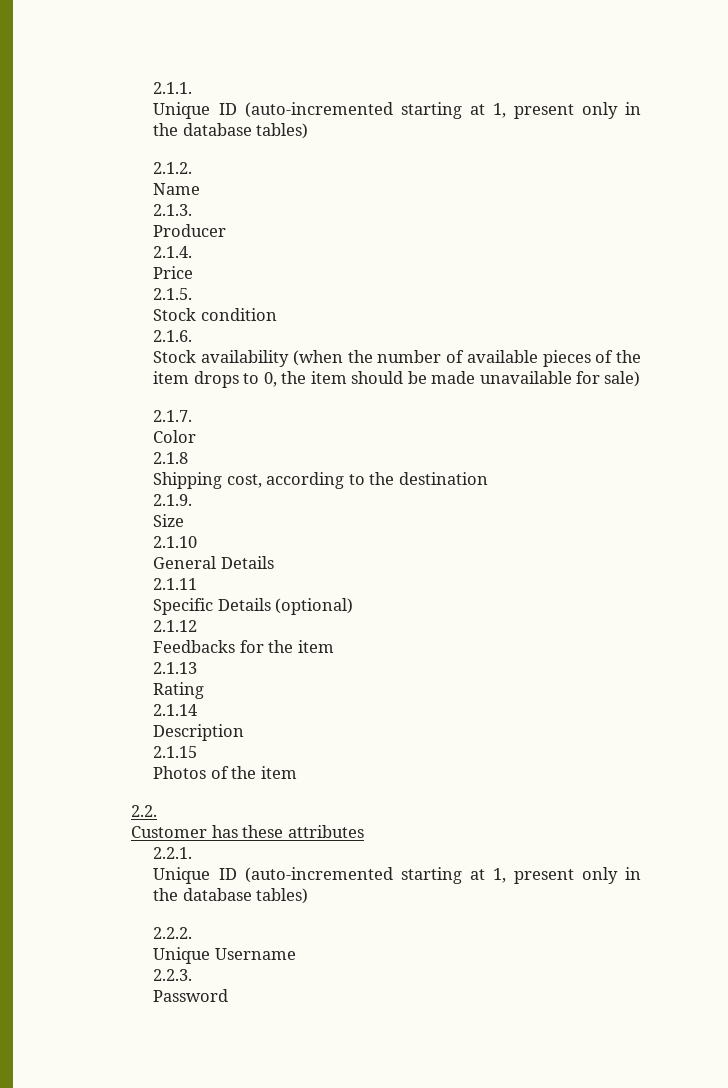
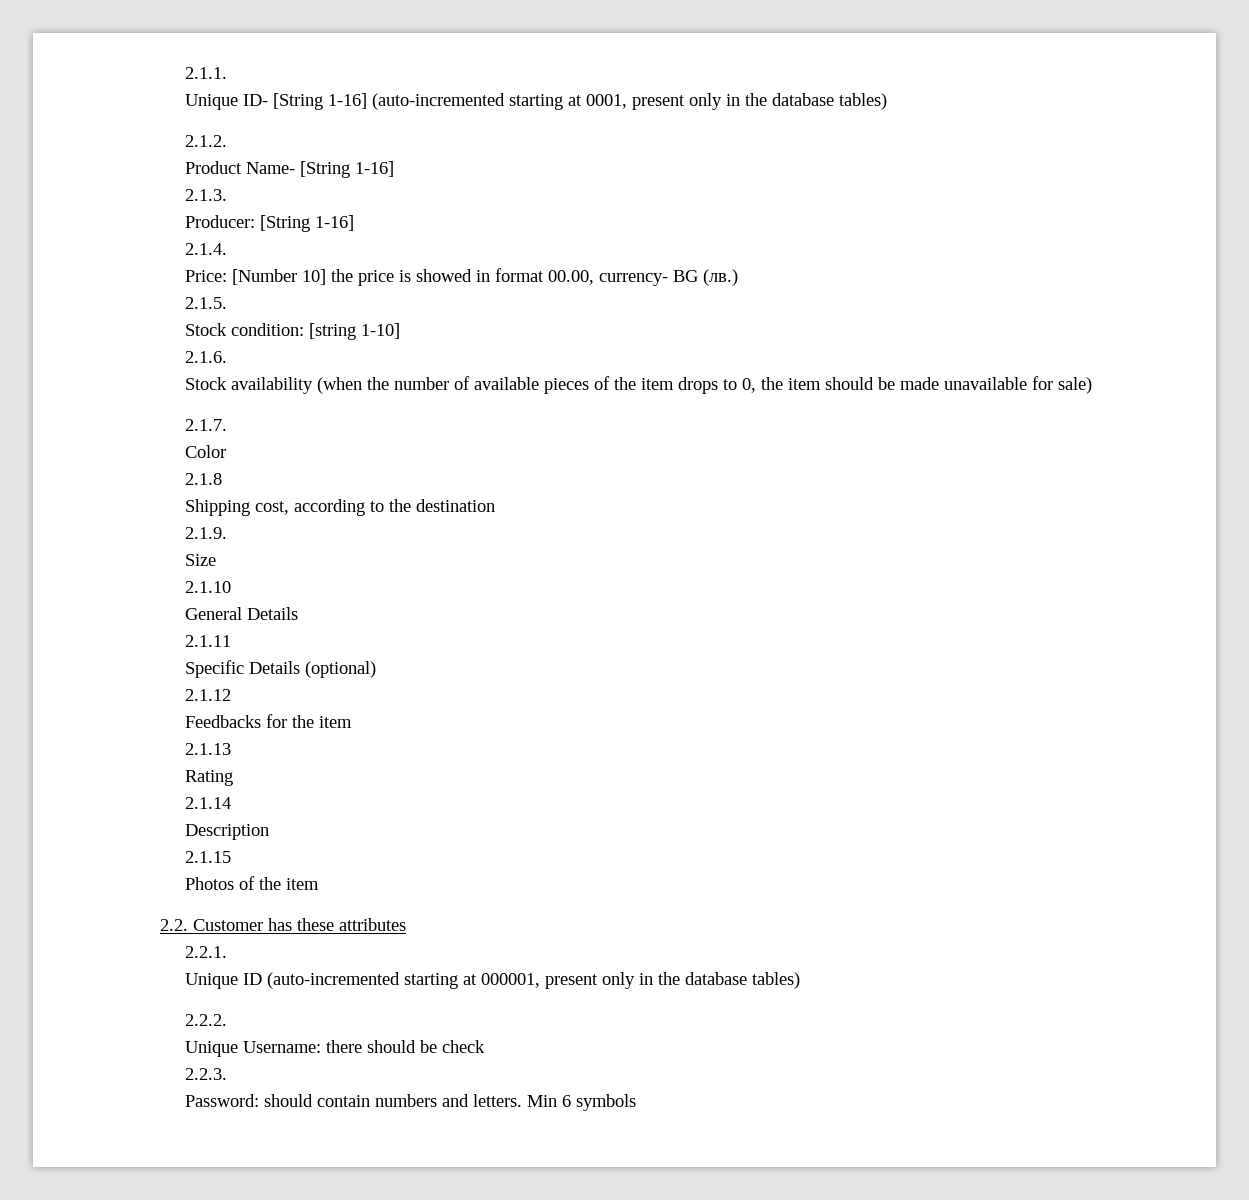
  2.1.1.
- Unique ID (auto-incremented starting at 1, present only in the database tables)
+ Unique ID- [String 1-16] (auto-incremented starting at 0001, present only in the database tables)
- Name
+ Product Name- [String 1-16]
  2.1.3.
- Producer
+ Producer: [String 1-16]
  2.1.4.
- Price
+ Price: [Number 10] the price is showed in format 00.00, currency- BG (лв.)
- Stock condition
+ Stock condition: [string 1-10]
- 2.2.
- Customer has these attributes
+ 2.2. Customer has these attributes
  2.2.1.
- Unique ID (auto-incremented starting at 1, present only in the database tables)
+ Unique ID (auto-incremented starting at 000001, present only in the database tables)
- Unique Username
+ Unique Username: there should be check
  2.2.3.
- Password
+ Password: should contain numbers and letters. Min 6 symbols

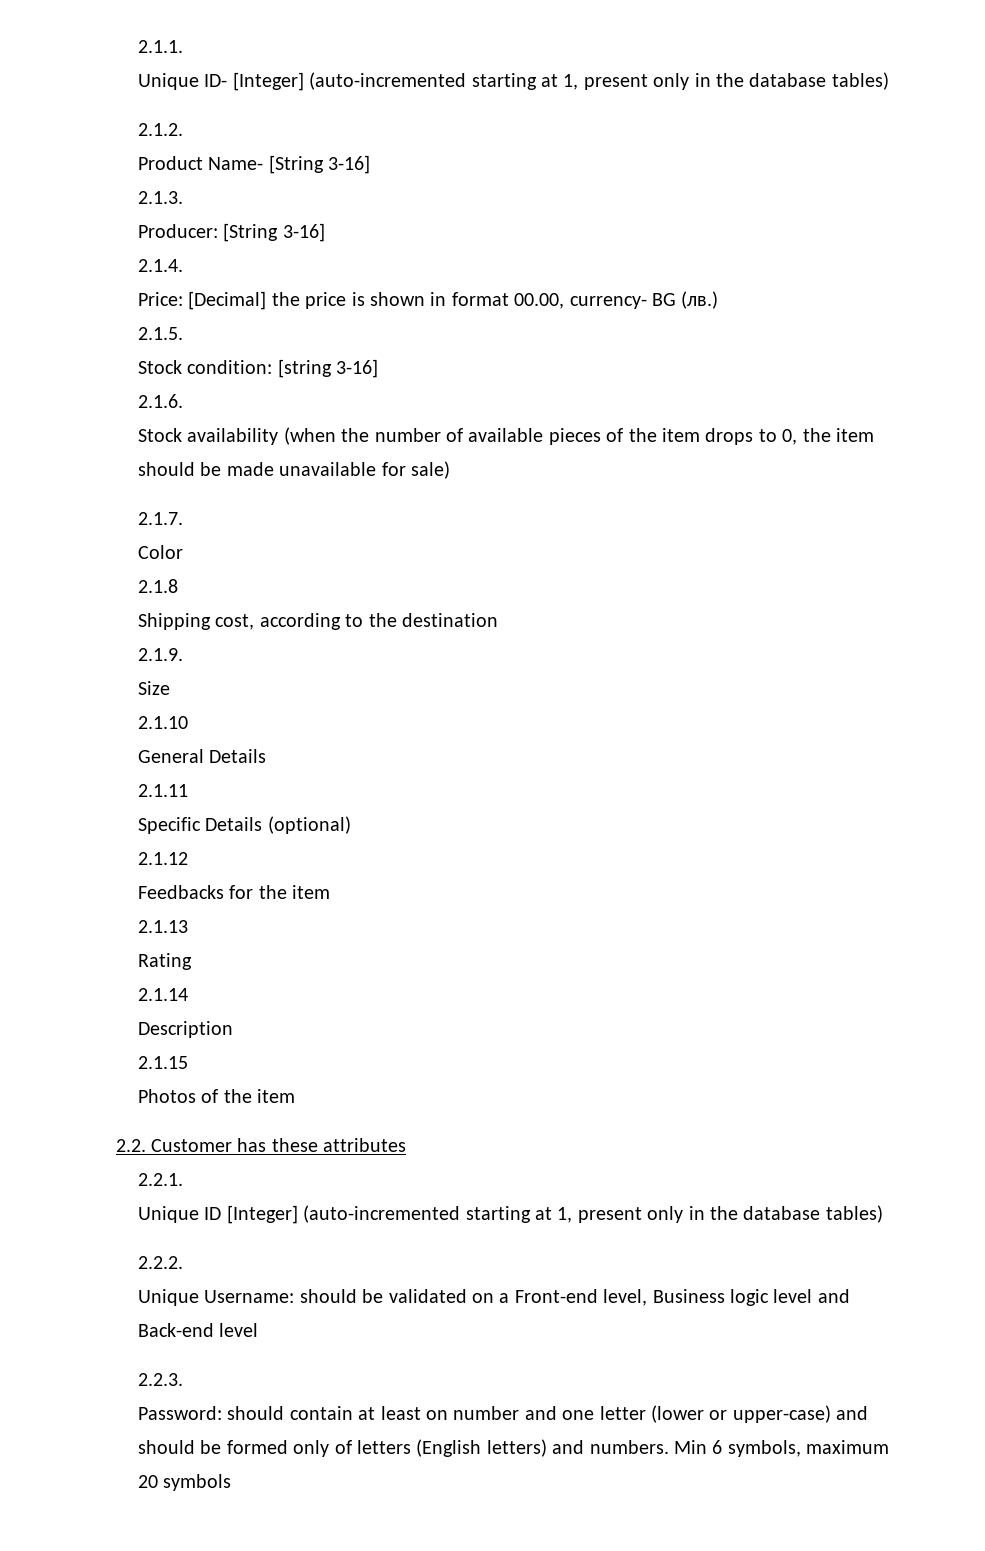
- Unique ID- [String 1-16] (auto-incremented starting at 0001, present only in the database tables)
+ Unique ID- [Integer] (auto-incremented starting at 1, present only in the database tables)
- Product Name- [String 1-16]
+ Product Name- [String 3-16]
- Producer: [String 1-16]
+ Producer: [String 3-16]
- Price: [Number 10] the price is showed in format 00.00, currency- BG (лв.)
+ Price: [Decimal] the price is shown in format 00.00, currency- BG (лв.)
- Stock condition: [string 1-10]
+ Stock condition: [string 3-16]
- Unique ID (auto-incremented starting at 000001, present only in the database tables)
+ Unique ID [Integer] (auto-incremented starting at 1, present only in the database tables)
- Unique Username: there should be check
+ Unique Username: should be validated on a Front-end level, Business logic level and Back-end level
  2.2.3.
- Password: should contain numbers and letters. Min 6 symbols
+ Password: should contain at least on number and one letter (lower or upper-case) and should be formed only of letters (English letters) and numbers. Min 6 symbols, maximum 20 symbols

